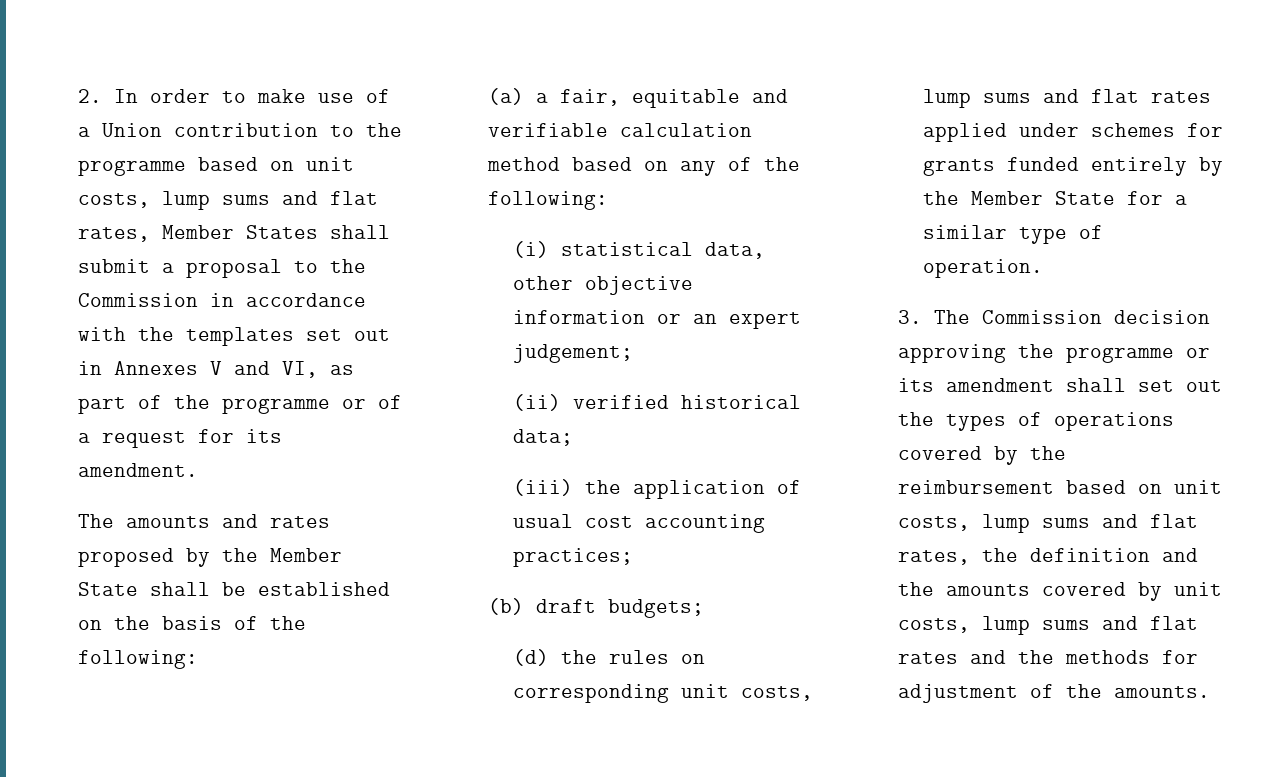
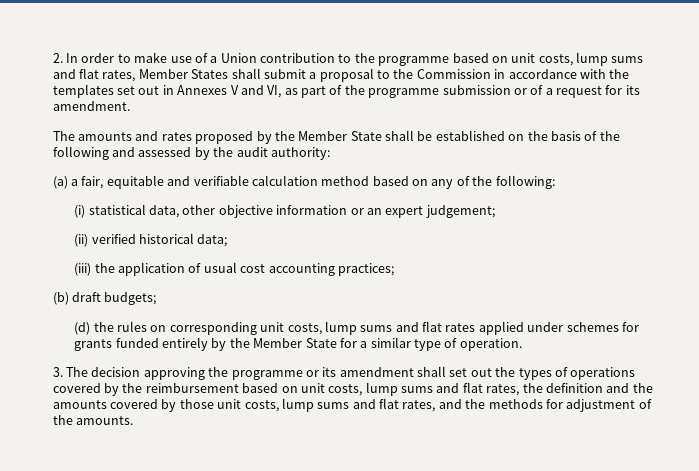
- 2. In order to make use of a Union contribution to the programme based on unit costs, lump sums and flat rates, Member States shall submit a proposal to the Commission in accordance with the templates set out in Annexes V and VI, as part of the programme or of a request for its amendment.
+ 2. In order to make use of a Union contribution to the programme based on unit costs, lump sums and flat rates, Member States shall submit a proposal to the Commission in accordance with the templates set out in Annexes V and VI, as part of the programme submission or of a request for its amendment.
- The amounts and rates proposed by the Member State shall be established on the basis of the following:
+ The amounts and rates proposed by the Member State shall be established on the basis of the following and assessed by the audit authority:
- 3. The Commission decision approving the programme or its amendment shall set out the types of operations covered by the reimbursement based on unit costs, lump sums and flat rates, the definition and the amounts covered by unit costs, lump sums and flat rates and the methods for adjustment of the amounts.
+ 3. The decision approving the programme or its amendment shall set out the types of operations covered by the reimbursement based on unit costs, lump sums and flat rates, the definition and the amounts covered by those unit costs, lump sums and flat rates, and the methods for adjustment of the amounts.

